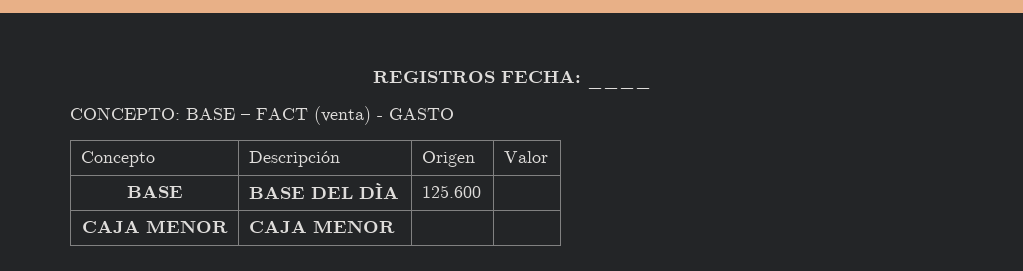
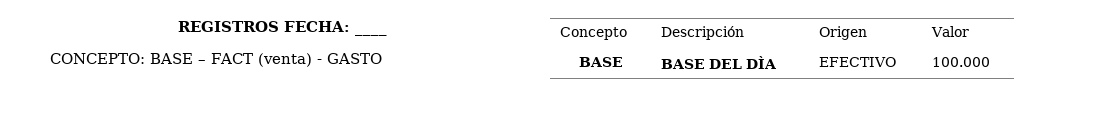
- BASE | BASE DEL DÌA | 125.600 |
- CAJA MENOR | CAJA MENOR | |
+ BASE | BASE DEL DÌA | EFECTIVO | 100.000

